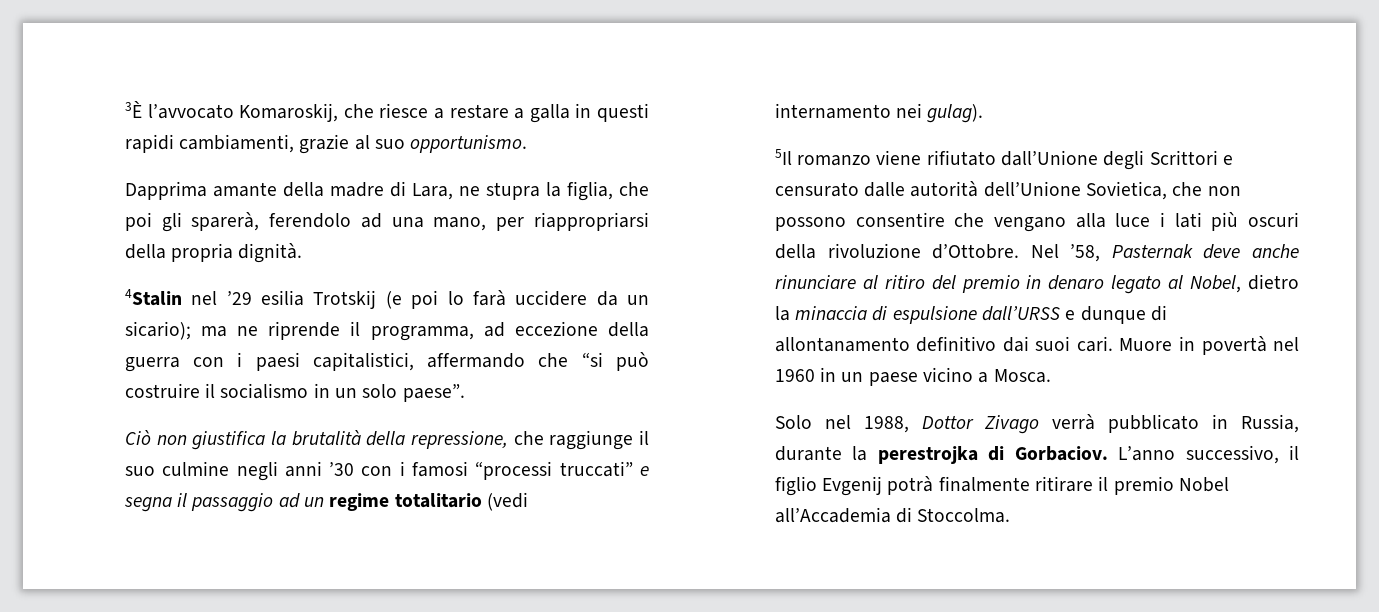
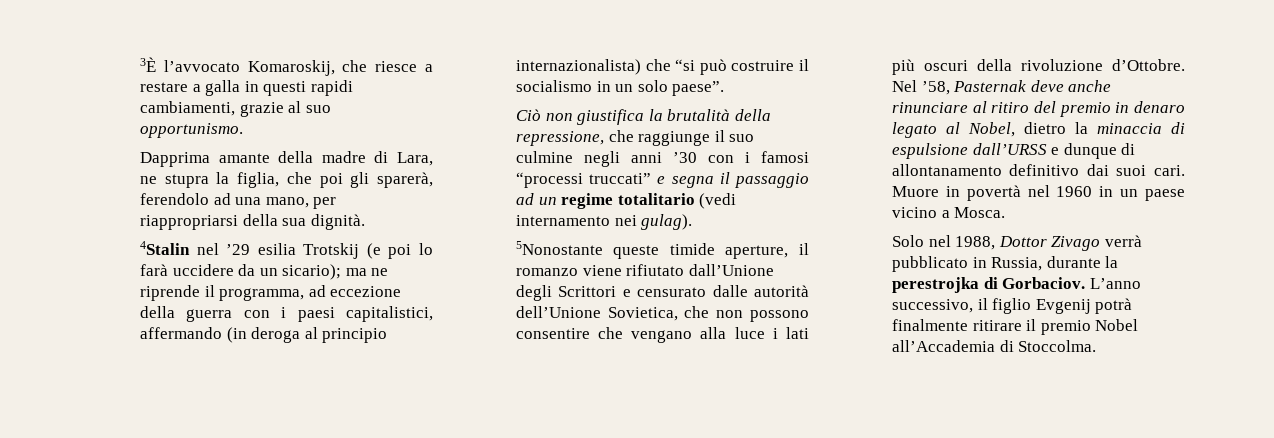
- Dapprima amante della madre di Lara, ne stupra la figlia, che poi gli sparerà, ferendolo ad una mano, per riappropriarsi della propria dignità.
+ Dapprima amante della madre di Lara, ne stupra la figlia, che poi gli sparerà, ferendolo ad una mano, per riappropriarsi della sua dignità.
- 4Stalin nel ’29 esilia Trotskij (e poi lo farà uccidere da un sicario); ma ne riprende il programma, ad eccezione della guerra con i paesi capitalistici, affermando che “si può costruire il socialismo in un solo paese”.
+ 4Stalin nel ’29 esilia Trotskij (e poi lo farà uccidere da un sicario); ma ne riprende il programma, ad eccezione della guerra con i paesi capitalistici, affermando (in deroga al principio internazionalista) che “si può costruire il socialismo in un solo paese”.
- 5Il romanzo viene rifiutato dall’Unione degli Scrittori e censurato dalle autorità dell’Unione Sovietica, che non possono consentire che vengano alla luce i lati più oscuri della rivoluzione d’Ottobre.
+ 5Nonostante queste timide aperture, il romanzo viene rifiutato dall’Unione degli Scrittori e censurato dalle autorità dell’Unione Sovietica, che non possono consentire che vengano alla luce i lati più oscuri della rivoluzione d’Ottobre.

